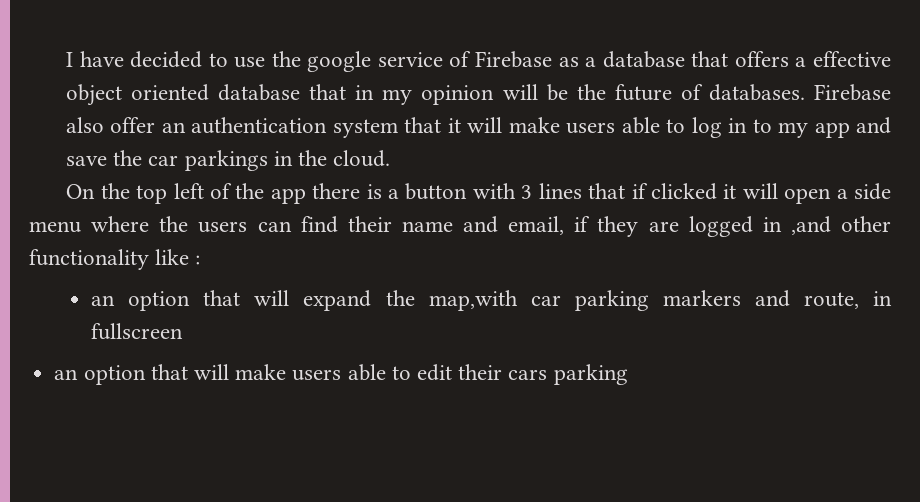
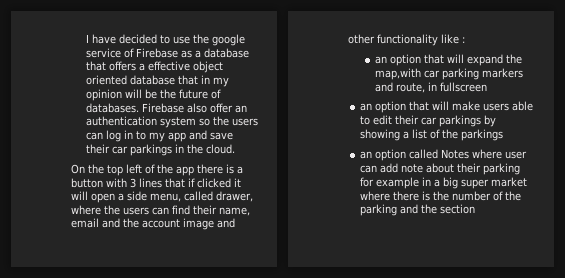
- Firebase also offer an authentication system that it will make users able to log in to my app and save the car parkings in the cloud.
+ Firebase also offer an authentication system so the users can log in to my app and save their car parkings in the cloud.
- On the top left of the app there is a button with 3 lines that if clicked it will open a side menu where the users can find their name and email, if they are logged in ,and other functionality like :
+ On the top left of the app there is a button with 3 lines that if clicked it will open a side menu, called drawer, where the users can find their name, email and the account image and other functionality like :
- an option that will make users able to edit their cars parking
+ an option that will make users able to edit their car parkings by showing a list of the parkings
+ an option called Notes where user can add note about their parking for example in a big super market where there is the number of the parking and the section

